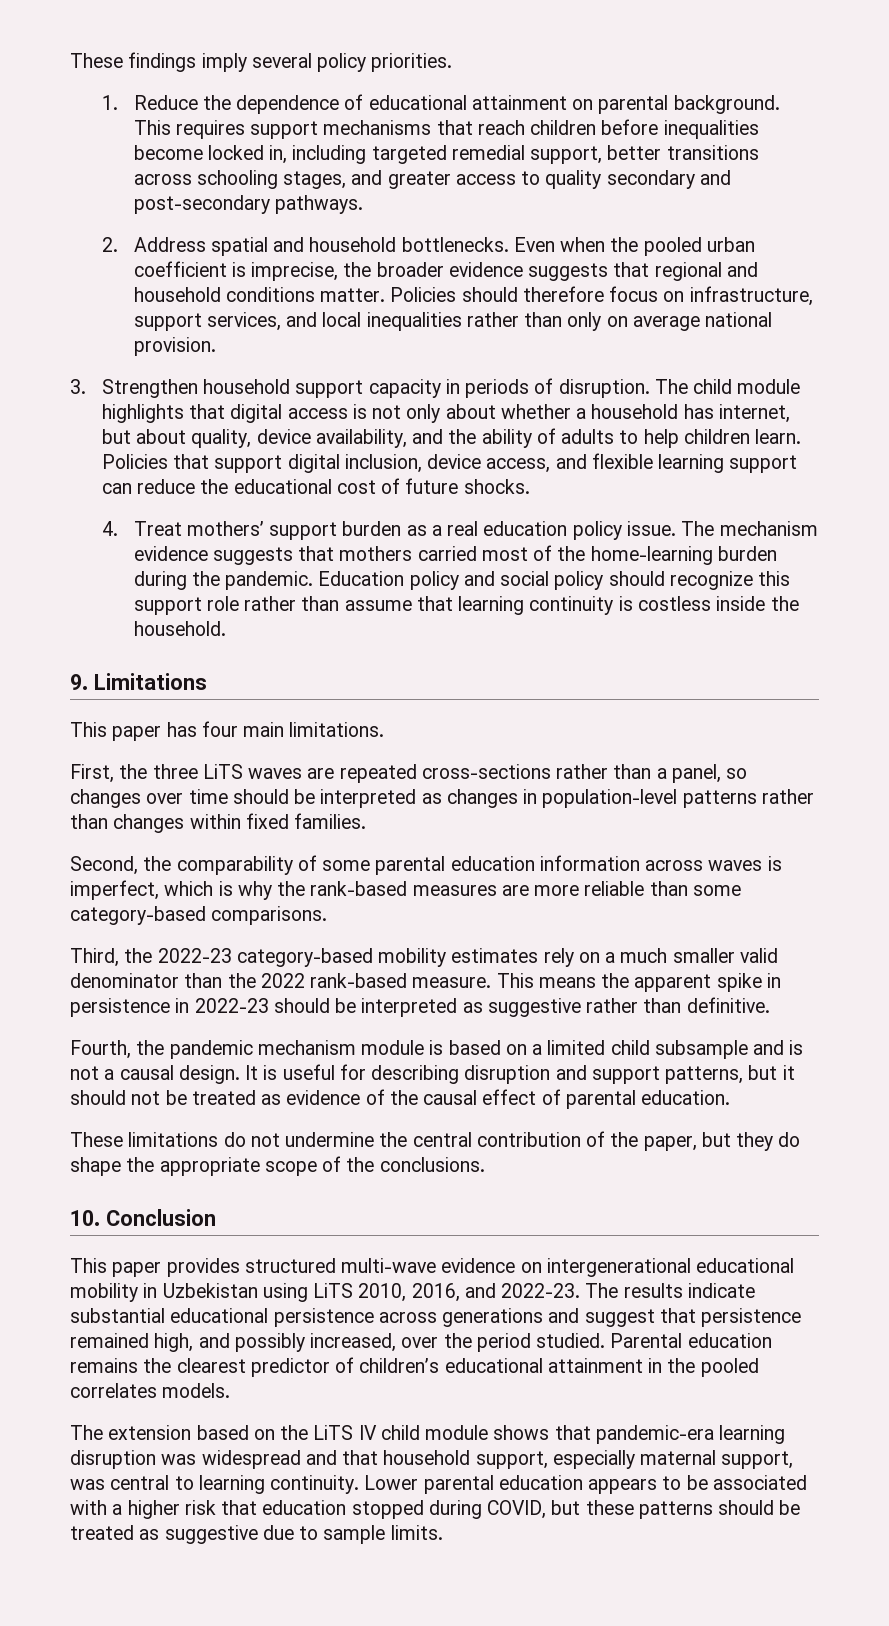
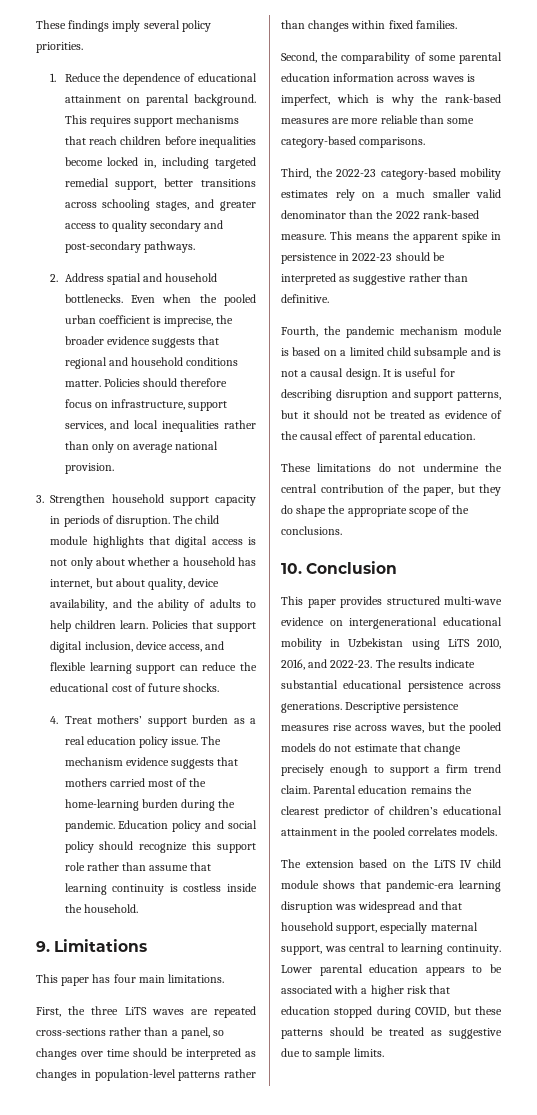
- The results indicate substantial educational persistence across generations and suggest that persistence remained high, and possibly increased, over the period studied.
+ The results indicate substantial educational persistence across generations. Descriptive persistence measures rise across waves, but the pooled models do not estimate that change precisely enough to support a firm trend claim.

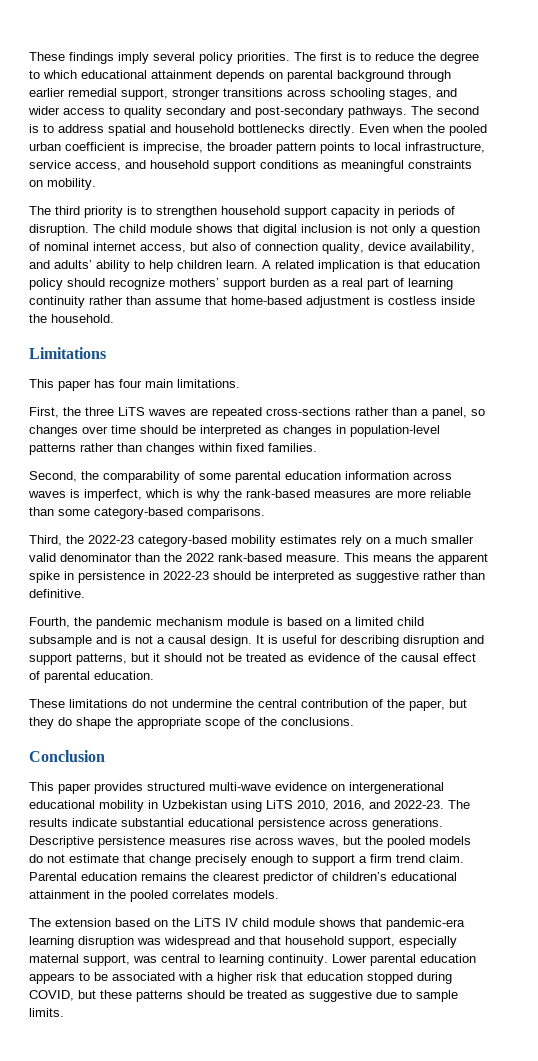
- These findings imply several policy priorities.
- 1. Reduce the dependence of educational attainment on parental background. This requires support mechanisms that reach children before inequalities become locked in, including targeted remedial support, better transitions across schooling stages, and greater access to quality secondary and post-secondary pathways.
- 2. Address spatial and household bottlenecks.
+ These findings imply several policy priorities. The first is to reduce the degree to which educational attainment depends on parental background through earlier remedial support, stronger transitions across schooling stages, and wider access to quality secondary and post-secondary pathways. The second is to address spatial and household bottlenecks directly.
- Even when the pooled urban coefficient is imprecise, the broader evidence suggests that regional and household conditions matter. Policies should therefore focus on infrastructure, support services, and local inequalities rather than only on average national provision.
- 3. Strengthen household support capacity in periods of disruption.
+ Even when the pooled urban coefficient is imprecise, the broader pattern points to local infrastructure, service access, and household support conditions as meaningful constraints on mobility.
+ The third priority is to strengthen household support capacity in periods of disruption.
- The child module highlights that digital access is not only about whether a household has internet, but about quality, device availability, and the ability of adults to help children learn. Policies that support digital inclusion, device access, and flexible learning support can reduce the educational cost of future shocks.
- 4. Treat mothers’ support burden as a real education policy issue. The mechanism evidence suggests that mothers carried most of the home-learning burden during the pandemic. Education policy and social policy should recognize this support role rather than assume that learning continuity is costless inside the household.
+ The child module shows that digital inclusion is not only a question of nominal internet access, but also of connection quality, device availability, and adults’ ability to help children learn. A related implication is that education policy should recognize mothers’ support burden as a real part of learning continuity rather than assume that home-based adjustment is costless inside the household.
- 9. Limitations
+ Limitations
- 10. Conclusion
+ Conclusion

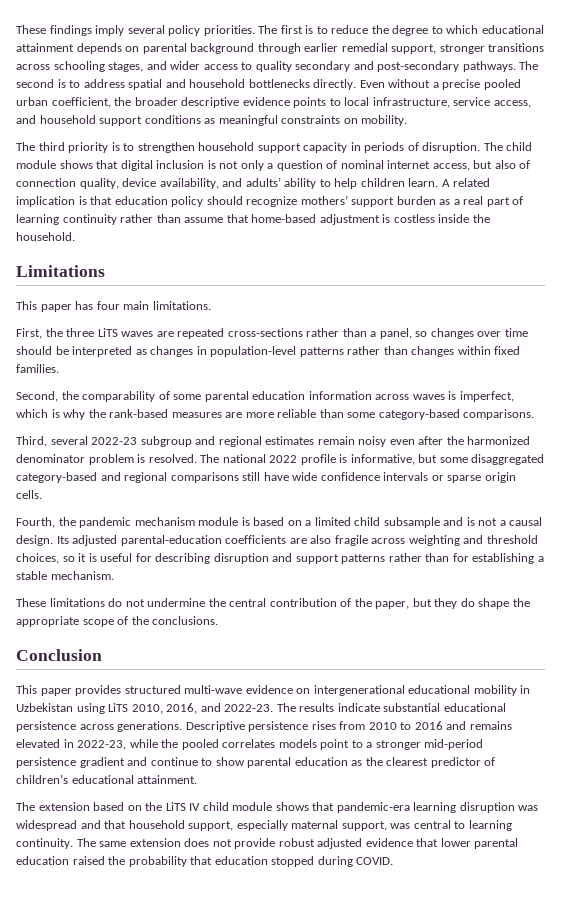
- Even when the pooled urban coefficient is imprecise, the broader pattern points to local infrastructure, service access, and household support conditions as meaningful constraints on mobility.
+ Even without a precise pooled urban coefficient, the broader descriptive evidence points to local infrastructure, service access, and household support conditions as meaningful constraints on mobility.
- Third, the 2022-23 category-based mobility estimates rely on a much smaller valid denominator than the 2022 rank-based measure. This means the apparent spike in persistence in 2022-23 should be interpreted as suggestive rather than definitive.
+ Third, several 2022-23 subgroup and regional estimates remain noisy even after the harmonized denominator problem is resolved. The national 2022 profile is informative, but some disaggregated category-based and regional comparisons still have wide confidence intervals or sparse origin cells.
- It is useful for describing disruption and support patterns, but it should not be treated as evidence of the causal effect of parental education.
+ Its adjusted parental-education coefficients are also fragile across weighting and threshold choices, so it is useful for describing disruption and support patterns rather than for establishing a stable mechanism.
- Descriptive persistence measures rise across waves, but the pooled models do not estimate that change precisely enough to support a firm trend claim. Parental education remains the clearest predictor of children’s educational attainment in the pooled correlates models.
+ Descriptive persistence rises from 2010 to 2016 and remains elevated in 2022-23, while the pooled correlates models point to a stronger mid-period persistence gradient and continue to show parental education as the clearest predictor of children’s educational attainment.
- Lower parental education appears to be associated with a higher risk that education stopped during COVID, but these patterns should be treated as suggestive due to sample limits.
+ The same extension does not provide robust adjusted evidence that lower parental education raised the probability that education stopped during COVID.

